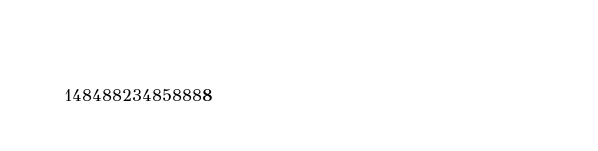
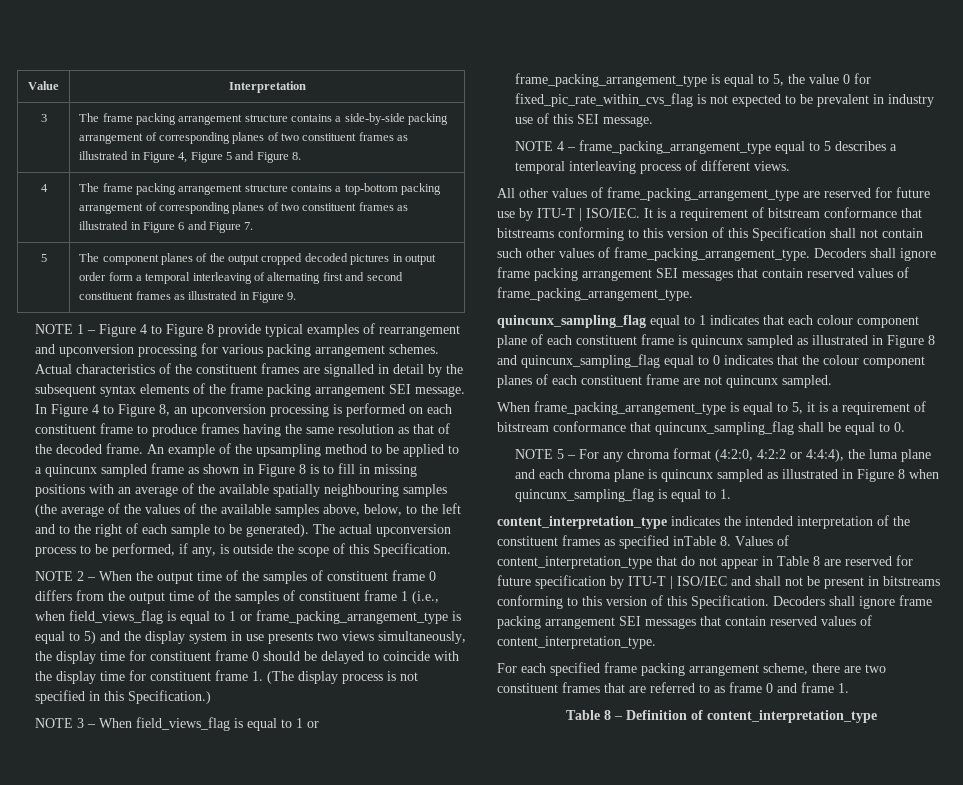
- 148488234858888
+ Value | Interpretation
+ 3 | The frame packing arrangement structure contains a side-by-side packing arrangement of corresponding planes of two constituent frames as illustrated in Figure 4, Figure 5 and Figure 8.
+ 4 | The frame packing arrangement structure contains a top-bottom packing arrangement of corresponding planes of two constituent frames as illustrated in Figure 6 and Figure 7.
+ 5 | The component planes of the output cropped decoded pictures in output order form a temporal interleaving of alternating first and second constituent frames as illustrated in Figure 9.
+ NOTE 1 – Figure 4 to Figure 8 provide typical examples of rearrangement and upconversion processing for various packing arrangement schemes. Actual characteristics of the constituent frames are signalled in detail by the subsequent syntax elements of the frame packing arrangement SEI message. In Figure 4 to Figure 8, an upconversion processing is performed on each constituent frame to produce frames having the same resolution as that of the decoded frame. An example of the upsampling method to be applied to a quincunx sampled frame as shown in Figure 8 is to fill in missing positions with an average of the available spatially neighbouring samples (the average of the values of the available samples above, below, to the left and to the right of each sample to be generated). The actual upconversion process to be performed, if any, is outside the scope of this Specification.
+ NOTE 2 – When the output time of the samples of constituent frame 0 differs from the output time of the samples of constituent frame 1 (i.e., when field_views_flag is equal to 1 or frame_packing_arrangement_type is equal to 5) and the display system in use presents two views simultaneously, the display time for constituent frame 0 should be delayed to coincide with the display time for constituent frame 1. (The display process is not specified in this Specification.)
+ NOTE 3 – When field_views_flag is equal to 1 or frame_packing_arrangement_type is equal to 5, the value 0 for fixed_pic_rate_within_cvs_flag is not expected to be prevalent in industry use of this SEI message.
+ NOTE 4 – frame_packing_arrangement_type equal to 5 describes a temporal interleaving process of different views.
+ All other values of frame_packing_arrangement_type are reserved for future use by ITU-T | ISO/IEC. It is a requirement of bitstream conformance that bitstreams conforming to this version of this Specification shall not contain such other values of frame_packing_arrangement_type. Decoders shall ignore frame packing arrangement SEI messages that contain reserved values of frame_packing_arrangement_type.
+ quincunx_sampling_flag equal to 1 indicates that each colour component plane of each constituent frame is quincunx sampled as illustrated in Figure 8 and quincunx_sampling_flag equal to 0 indicates that the colour component planes of each constituent frame are not quincunx sampled.
+ When frame_packing_arrangement_type is equal to 5, it is a requirement of bitstream conformance that quincunx_sampling_flag shall be equal to 0.
+ NOTE 5 – For any chroma format (4:2:0, 4:2:2 or 4:4:4), the luma plane and each chroma plane is quincunx sampled as illustrated in Figure 8 when quincunx_sampling_flag is equal to 1.
+ content_interpretation_type indicates the intended interpretation of the constituent frames as specified inTable 8. Values of content_interpretation_type that do not appear in Table 8 are reserved for future specification by ITU-T | ISO/IEC and shall not be present in bitstreams conforming to this version of this Specification. Decoders shall ignore frame packing arrangement SEI messages that contain reserved values of content_interpretation_type.
+ For each specified frame packing arrangement scheme, there are two constituent frames that are referred to as frame 0 and frame 1.
+ Table 8 – Definition of content_interpretation_type

